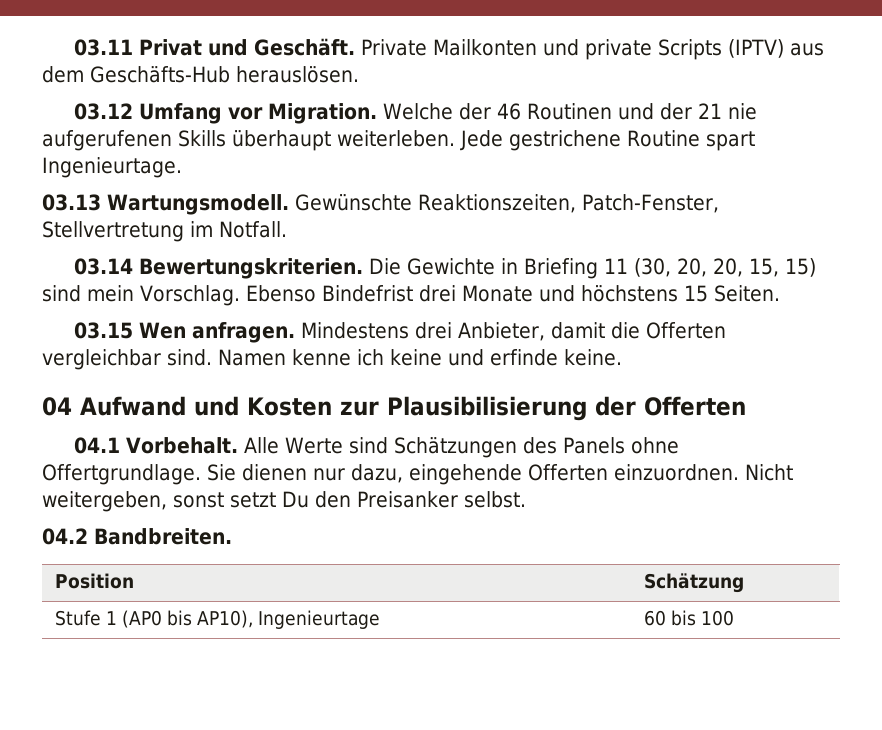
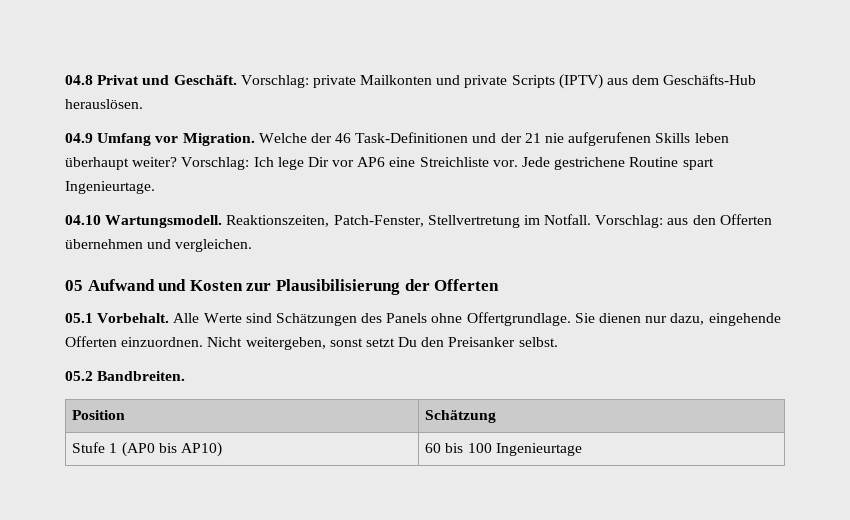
- 03.11 Privat und Geschäft.
+ 04.8 Privat und Geschäft.
- Private Mailkonten und private Scripts (IPTV) aus dem Geschäfts-Hub herauslösen.
+ Vorschlag: private Mailkonten und private Scripts (IPTV) aus dem Geschäfts-Hub herauslösen.
- 03.12 Umfang vor Migration.
+ 04.9 Umfang vor Migration.
- Welche der 46 Routinen und der 21 nie aufgerufenen Skills überhaupt weiterleben.
+ Welche der 46 Task-Definitionen und der 21 nie aufgerufenen Skills leben überhaupt weiter? Vorschlag: Ich lege Dir vor AP6 eine Streichliste vor.
- 03.13 Wartungsmodell. Gewünschte Reaktionszeiten, Patch-Fenster, Stellvertretung im Notfall.
- 03.14 Bewertungskriterien. Die Gewichte in Briefing 11 (30, 20, 20, 15, 15) sind mein Vorschlag. Ebenso Bindefrist drei Monate und höchstens 15 Seiten.
- 03.15 Wen anfragen. Mindestens drei Anbieter, damit die Offerten vergleichbar sind. Namen kenne ich keine und erfinde keine.
- 04 Aufwand und Kosten zur Plausibilisierung der Offerten
+ 04.10 Wartungsmodell. Reaktionszeiten, Patch-Fenster, Stellvertretung im Notfall. Vorschlag: aus den Offerten übernehmen und vergleichen.
+ 05 Aufwand und Kosten zur Plausibilisierung der Offerten
- 04.1 Vorbehalt.
+ 05.1 Vorbehalt.
- 04.2 Bandbreiten.
+ 05.2 Bandbreiten.
- Stufe 1 (AP0 bis AP10), Ingenieurtage | 60 bis 100
+ Stufe 1 (AP0 bis AP10) | 60 bis 100 Ingenieurtage

